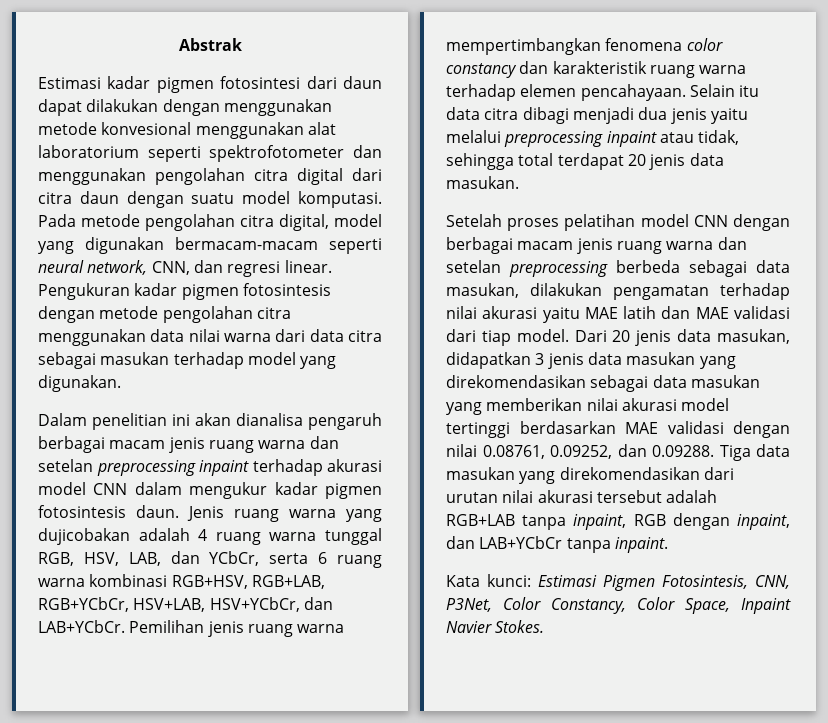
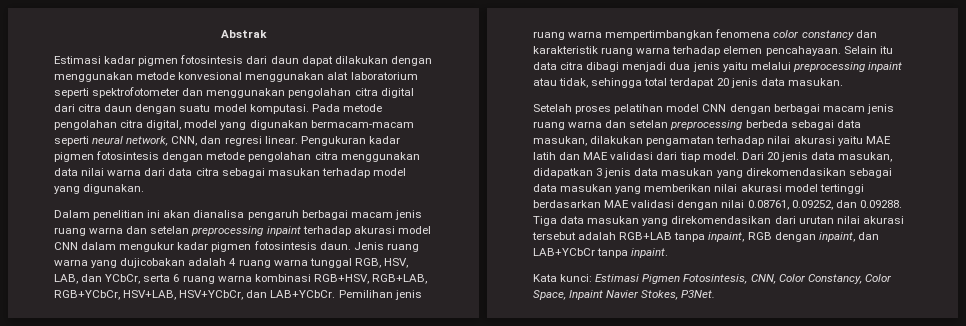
- Estimasi kadar pigmen fotosintesi dari daun dapat dilakukan dengan menggunakan metode konvesional menggunakan alat laboratorium seperti spektrofotometer dan menggunakan pengolahan citra digital dari citra daun dengan suatu model komputasi.
+ Estimasi kadar pigmen fotosintesis dari daun dapat dilakukan dengan menggunakan metode konvesional menggunakan alat laboratorium seperti spektrofotometer dan menggunakan pengolahan citra digital dari citra daun dengan suatu model komputasi.
- Kata kunci: Estimasi Pigmen Fotosintesis, CNN, P3Net, Color Constancy, Color Space, Inpaint Navier Stokes.
+ Kata kunci: Estimasi Pigmen Fotosintesis, CNN, Color Constancy, Color Space, Inpaint Navier Stokes, P3Net.

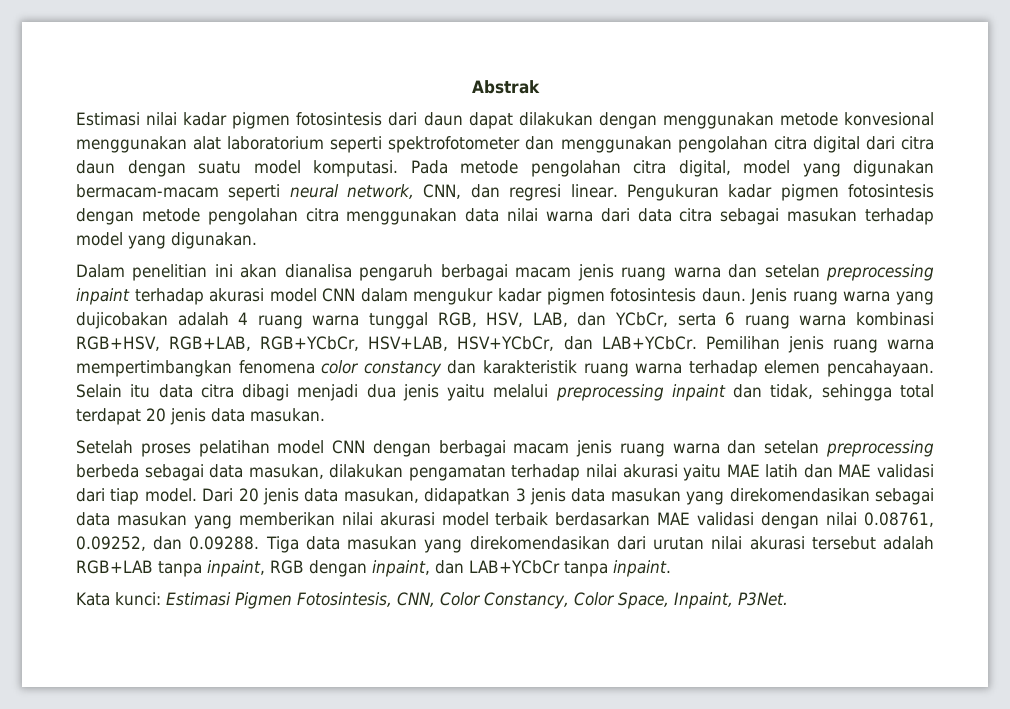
- Estimasi kadar pigmen fotosintesis dari daun dapat dilakukan dengan menggunakan metode konvesional menggunakan alat laboratorium seperti spektrofotometer dan menggunakan pengolahan citra digital dari citra daun dengan suatu model komputasi.
+ Estimasi nilai kadar pigmen fotosintesis dari daun dapat dilakukan dengan menggunakan metode konvesional menggunakan alat laboratorium seperti spektrofotometer dan menggunakan pengolahan citra digital dari citra daun dengan suatu model komputasi.
- Selain itu data citra dibagi menjadi dua jenis yaitu melalui preprocessing inpaint atau tidak, sehingga total terdapat 20 jenis data masukan.
+ Selain itu data citra dibagi menjadi dua jenis yaitu melalui preprocessing inpaint dan tidak, sehingga total terdapat 20 jenis data masukan.
- Dari 20 jenis data masukan, didapatkan 3 jenis data masukan yang direkomendasikan sebagai data masukan yang memberikan nilai akurasi model tertinggi berdasarkan MAE validasi dengan nilai 0.08761, 0.09252, dan 0.09288. Tiga data masukan yang direkomendasikan dari urutan nilai akurasi tersebut adalah RGB+LAB tanpa inpaint, RGB dengan inpaint, dan LAB+YCbCr tanpa inpaint.
+ Dari 20 jenis data masukan, didapatkan 3 jenis data masukan yang direkomendasikan sebagai data masukan yang memberikan nilai akurasi model terbaik berdasarkan MAE validasi dengan nilai 0.08761, 0.09252, dan 0.09288. Tiga data masukan yang direkomendasikan dari urutan nilai akurasi tersebut adalah RGB+LAB tanpa inpaint, RGB dengan inpaint, dan LAB+YCbCr tanpa inpaint.
- Kata kunci: Estimasi Pigmen Fotosintesis, CNN, Color Constancy, Color Space, Inpaint Navier Stokes, P3Net.
+ Kata kunci: Estimasi Pigmen Fotosintesis, CNN, Color Constancy, Color Space, Inpaint, P3Net.

